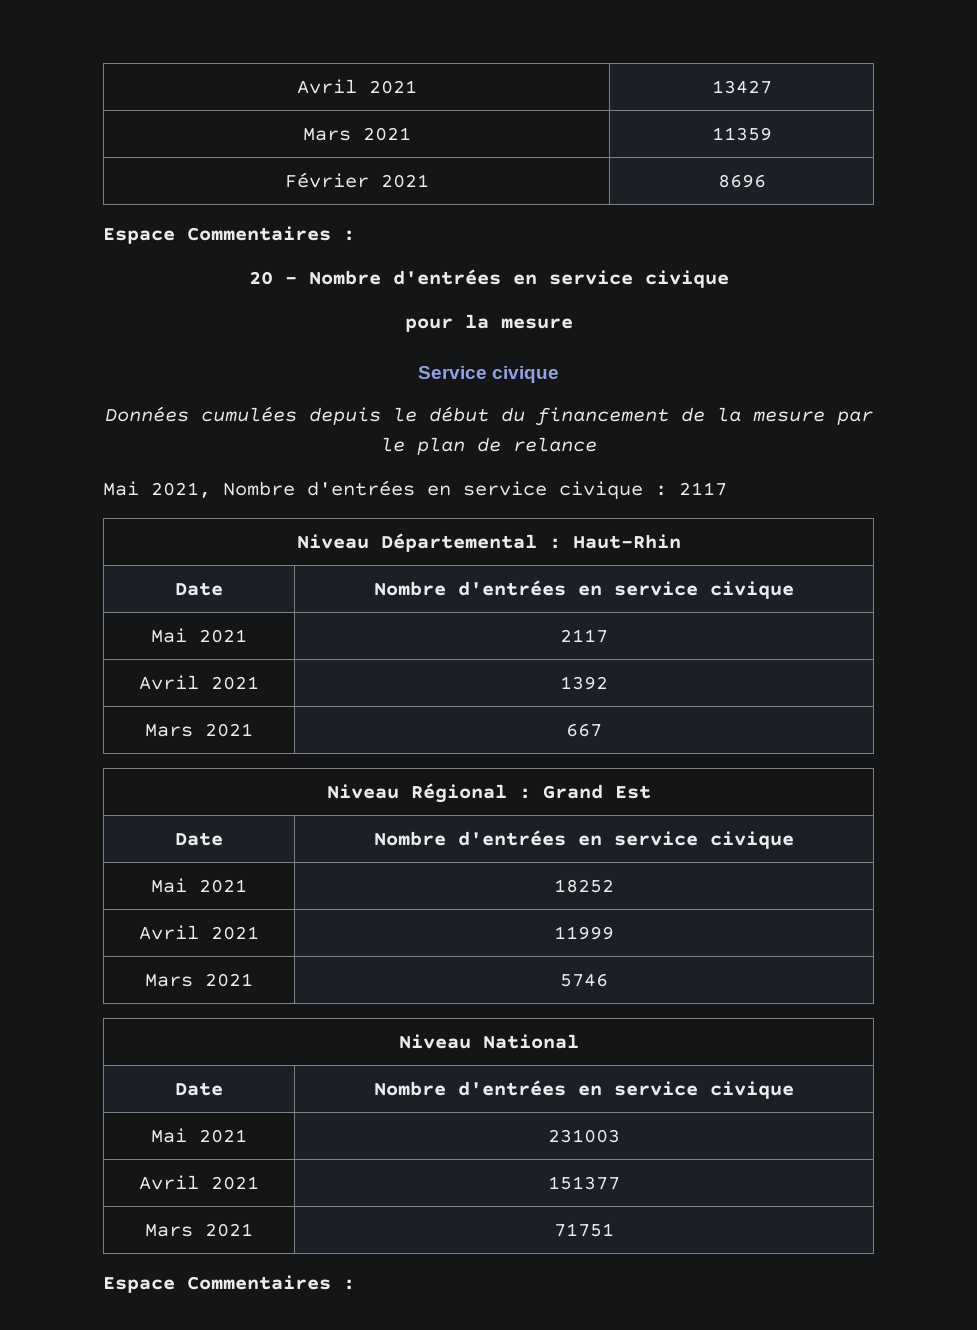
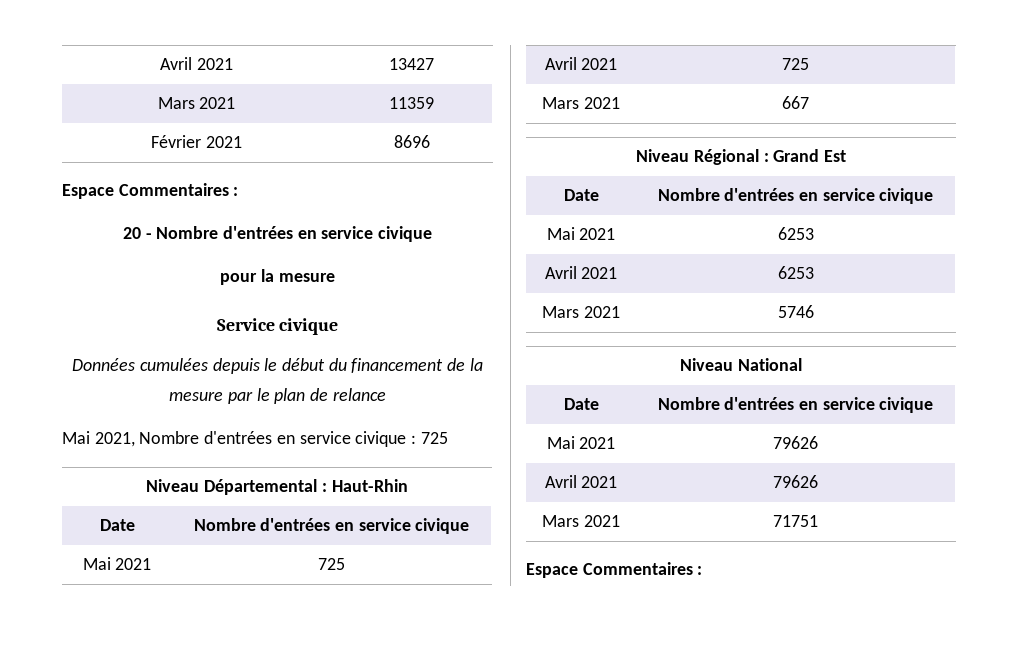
- Mai 2021, Nombre d'entrées en service civique : 2117
+ Mai 2021, Nombre d'entrées en service civique : 725
- Mai 2021 | 2117
- Avril 2021 | 1392
+ Mai 2021 | 725
+ Avril 2021 | 725
- Mai 2021 | 18252
- Avril 2021 | 11999
+ Mai 2021 | 6253
+ Avril 2021 | 6253
- Mai 2021 | 231003
- Avril 2021 | 151377
+ Mai 2021 | 79626
+ Avril 2021 | 79626

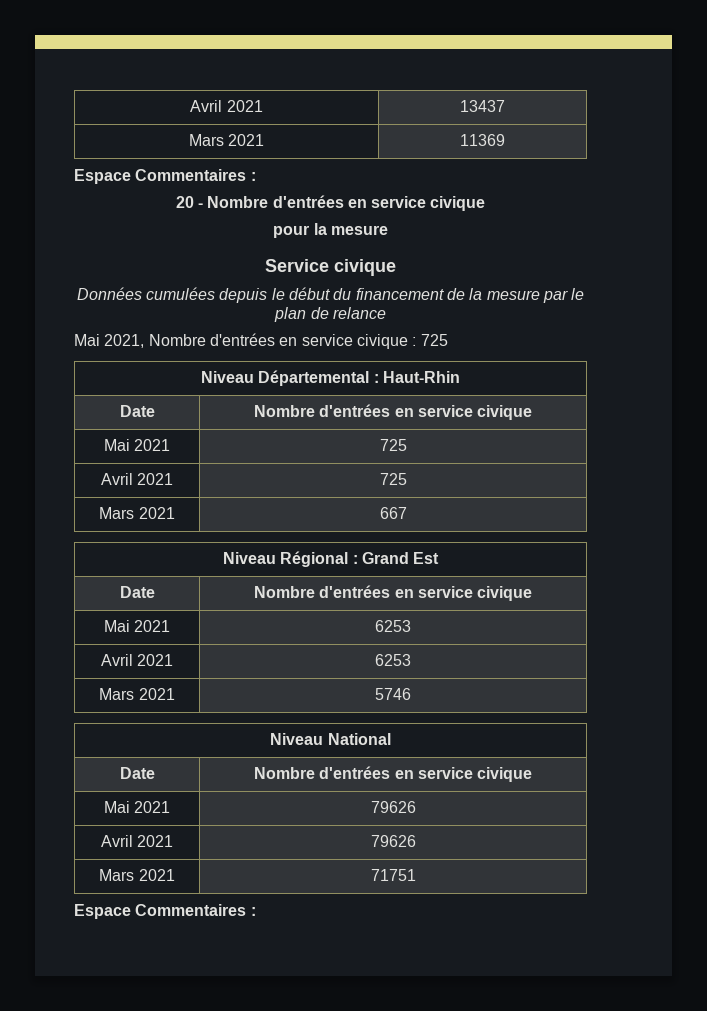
- Avril 2021 | 13427
- Mars 2021 | 11359
- Février 2021 | 8696
+ Avril 2021 | 13437
+ Mars 2021 | 11369

